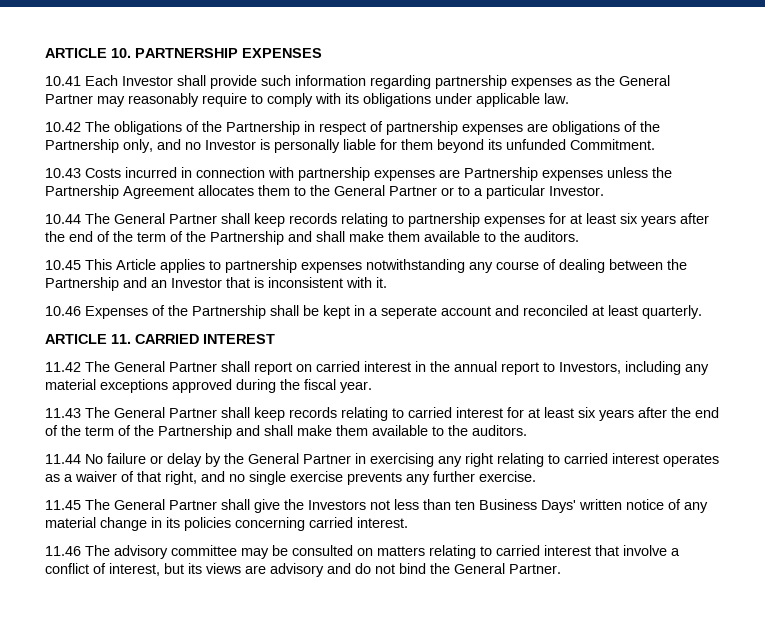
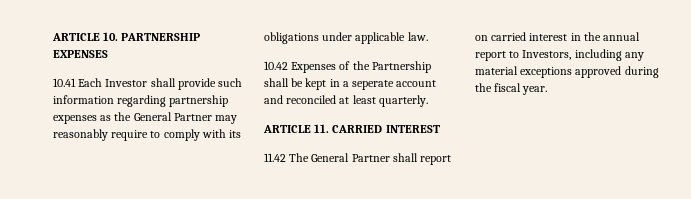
- 10.42 The obligations of the Partnership in respect of partnership expenses are obligations of the Partnership only, and no Investor is personally liable for them beyond its unfunded Commitment.
- 10.43 Costs incurred in connection with partnership expenses are Partnership expenses unless the Partnership Agreement allocates them to the General Partner or to a particular Investor.
- 10.44 The General Partner shall keep records relating to partnership expenses for at least six years after the end of the term of the Partnership and shall make them available to the auditors.
- 10.45 This Article applies to partnership expenses notwithstanding any course of dealing between the Partnership and an Investor that is inconsistent with it.
- 10.46 Expenses of the Partnership shall be kept in a seperate account and reconciled at least quarterly.
+ 10.42 Expenses of the Partnership shall be kept in a seperate account and reconciled at least quarterly.
- 11.43 The General Partner shall keep records relating to carried interest for at least six years after the end of the term of the Partnership and shall make them available to the auditors.
- 11.44 No failure or delay by the General Partner in exercising any right relating to carried interest operates as a waiver of that right, and no single exercise prevents any further exercise.
- 11.45 The General Partner shall give the Investors not less than ten Business Days' written notice of any material change in its policies concerning carried interest.
- 11.46 The advisory committee may be consulted on matters relating to carried interest that involve a conflict of interest, but its views are advisory and do not bind the General Partner.

